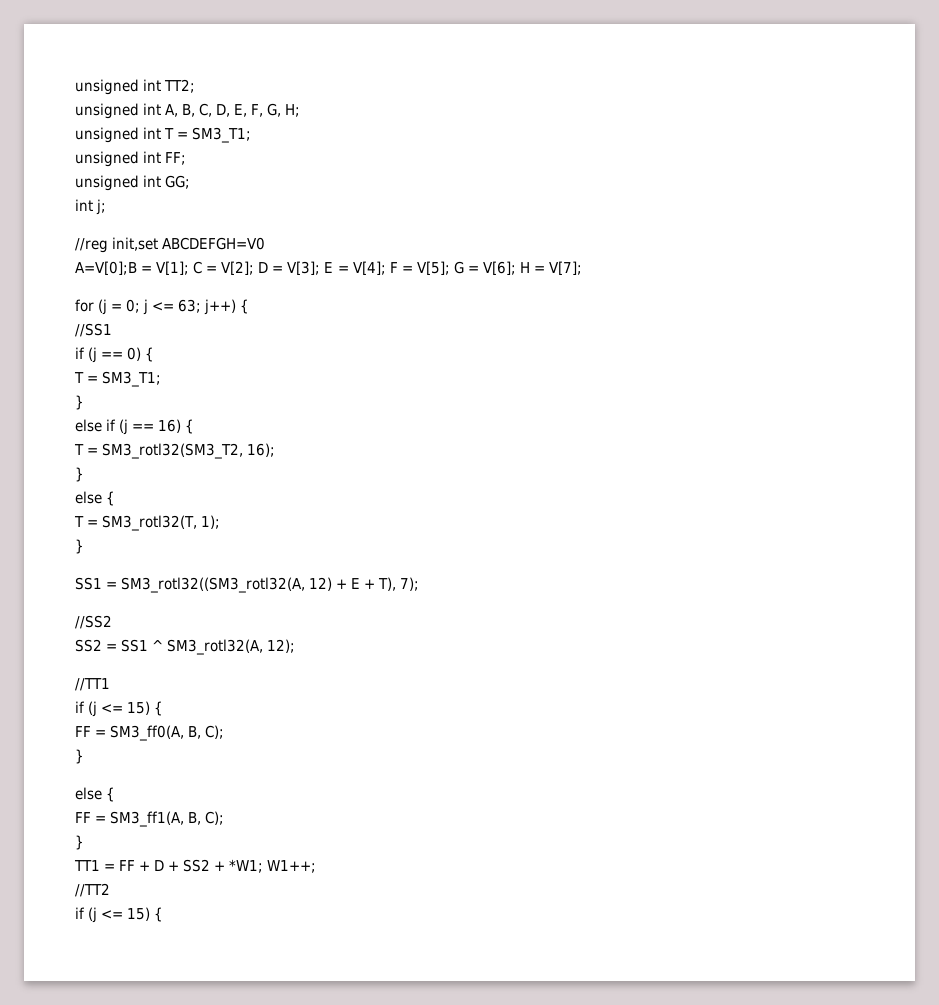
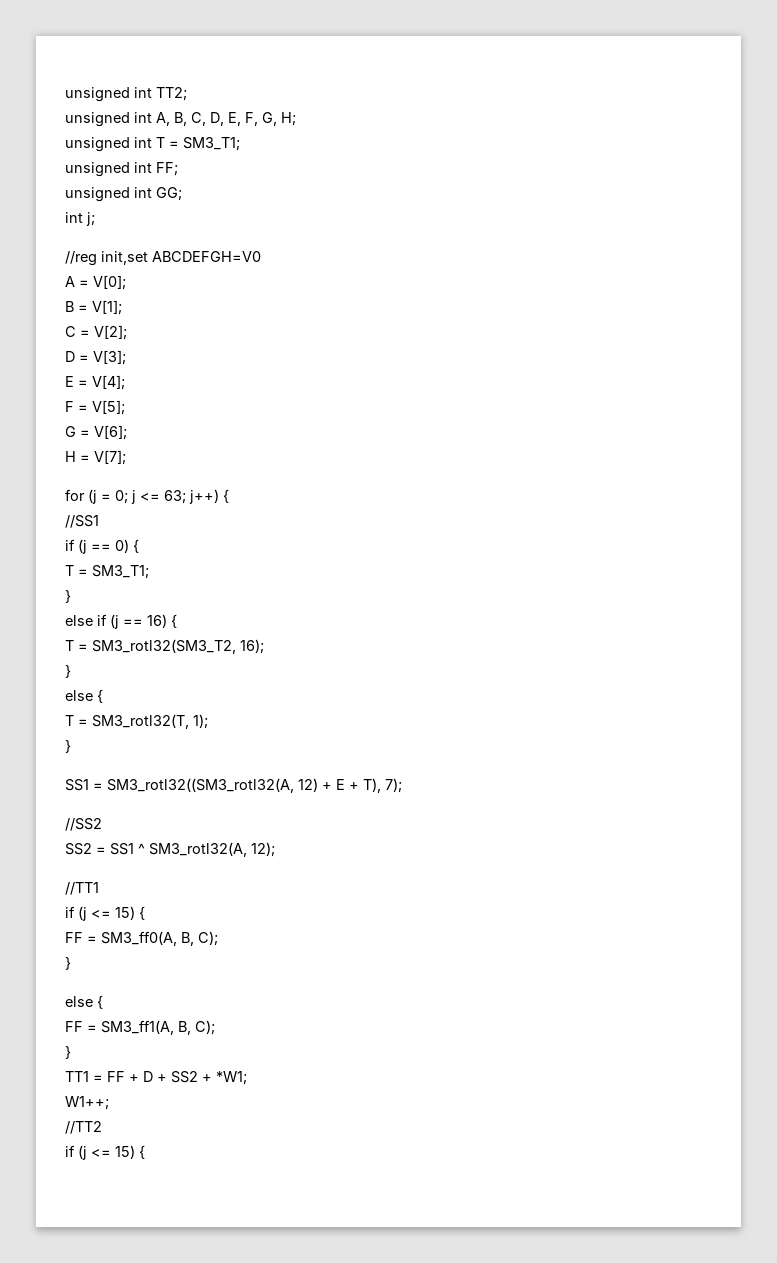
- A=V[0];B = V[1]; C = V[2]; D = V[3]; E = V[4]; F = V[5]; G = V[6]; H = V[7];
+ A = V[0];
+ B = V[1];
+ C = V[2];
+ D = V[3];
+ E = V[4];
+ F = V[5];
+ G = V[6];
+ H = V[7];
- TT1 = FF + D + SS2 + *W1; W1++;
+ TT1 = FF + D + SS2 + *W1;
+ W1++;

